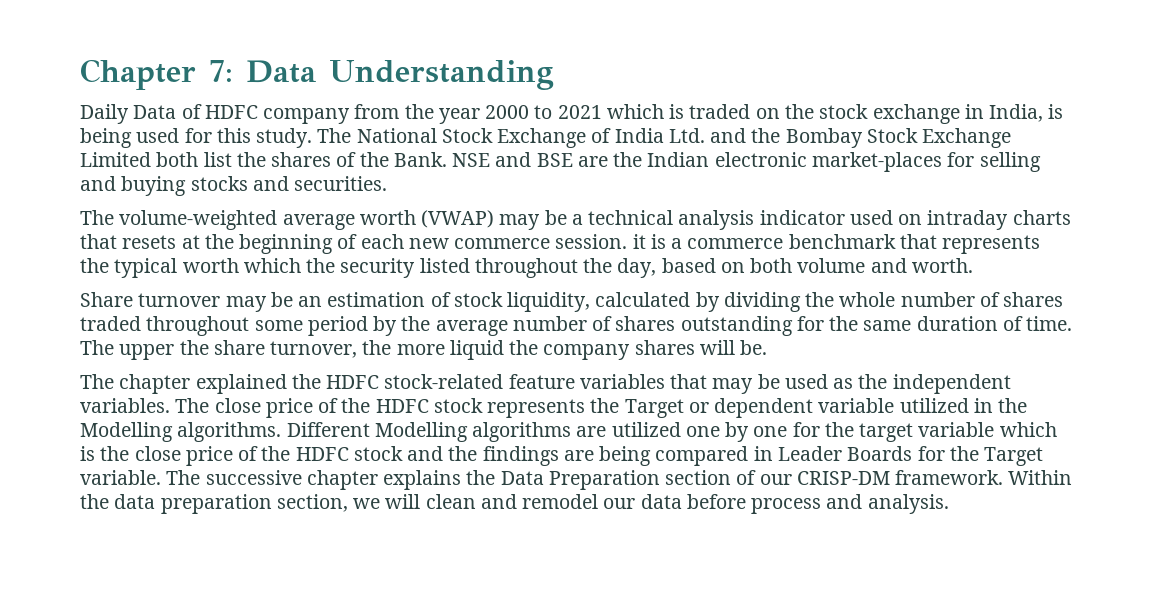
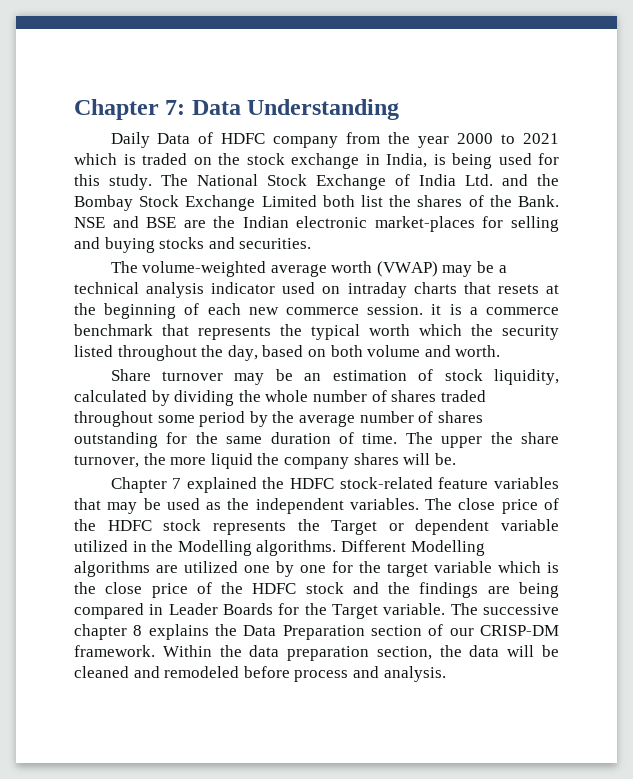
- The chapter explained the HDFC stock-related feature variables that may be used as the independent variables.
+ Chapter 7 explained the HDFC stock-related feature variables that may be used as the independent variables.
- The successive chapter explains the Data Preparation section of our CRISP-DM framework.
+ The successive chapter 8 explains the Data Preparation section of our CRISP-DM framework.
- Within the data preparation section, we will clean and remodel our data before process and analysis.
+ Within the data preparation section, the data will be cleaned and remodeled before process and analysis.

